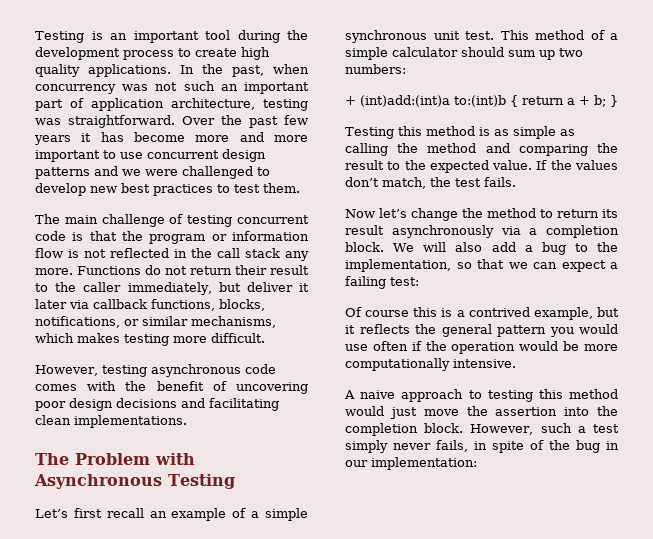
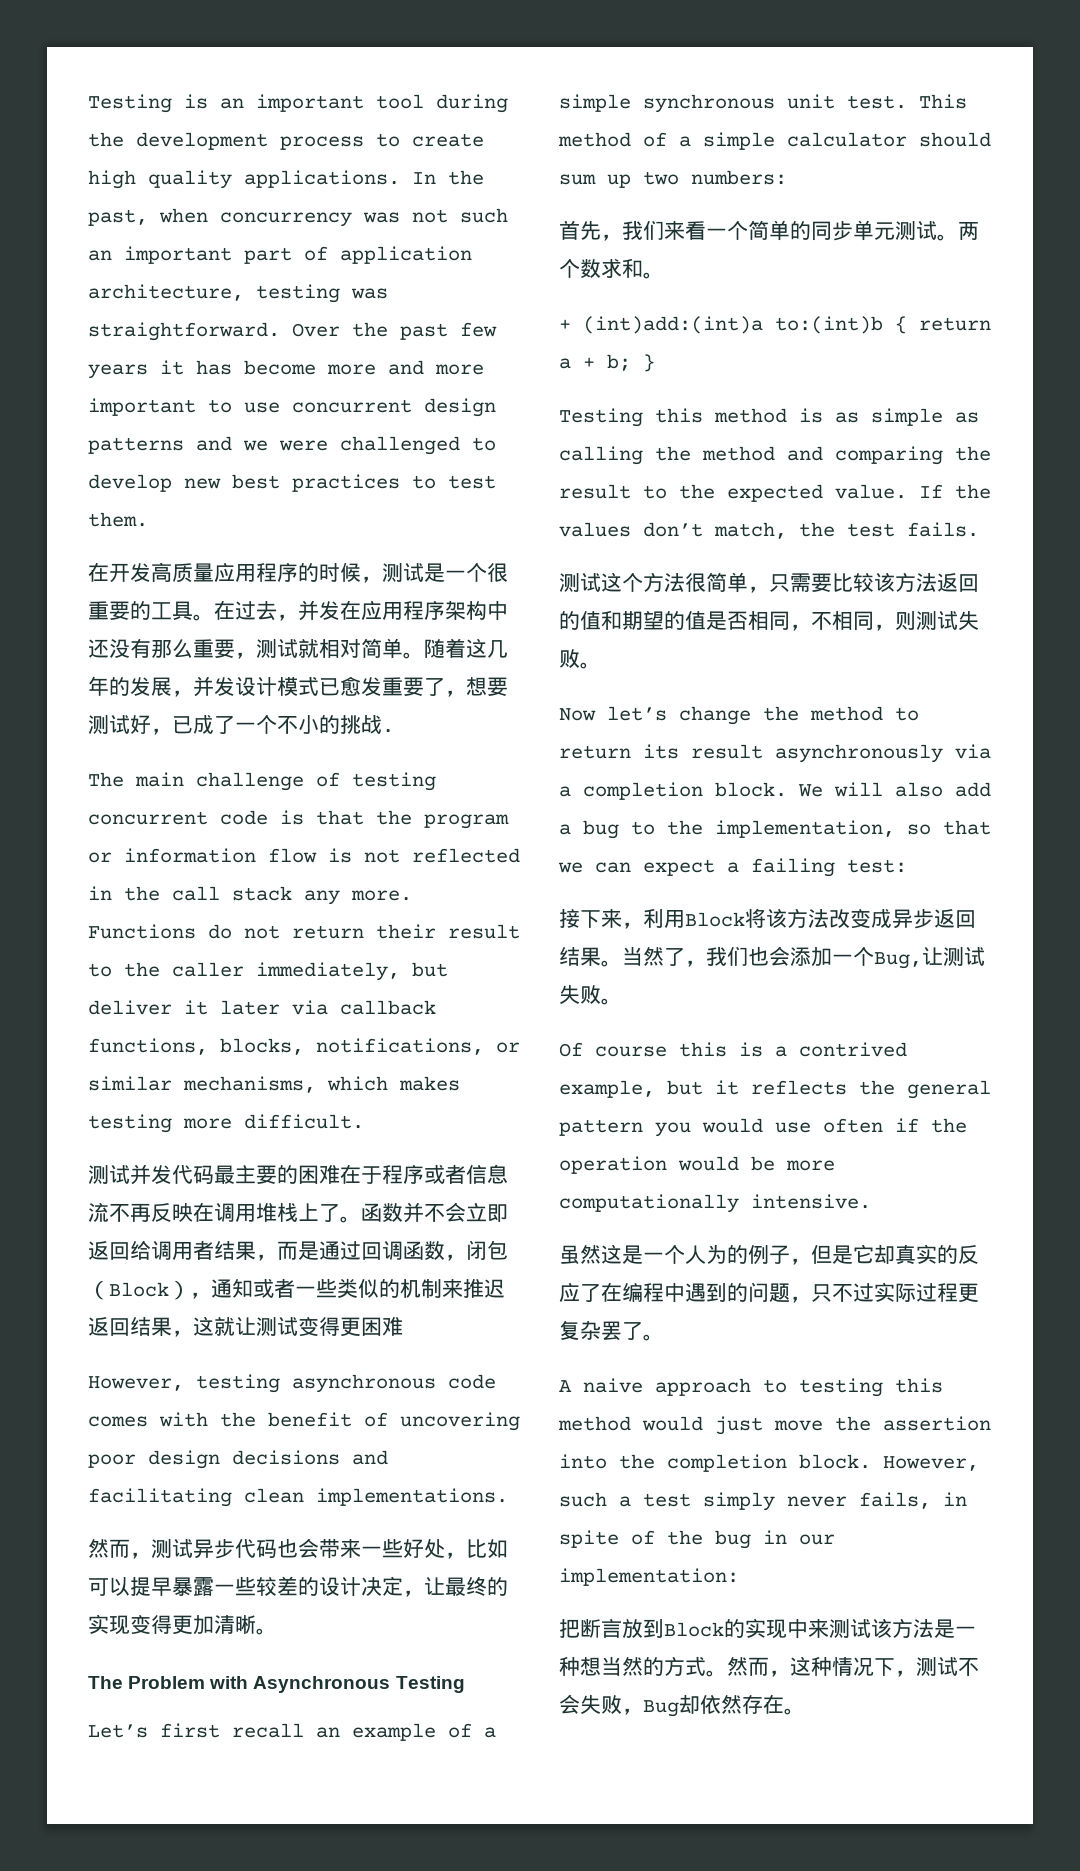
+ 在开发高质量应用程序的时候，测试是一个很重要的工具。在过去，并发在应用程序架构中还没有那么重要，测试就相对简单。随着这几年的发展，并发设计模式已愈发重要了，想要测试好，已成了一个不小的挑战.
+ 测试并发代码最主要的困难在于程序或者信息流不再反映在调用堆栈上了。函数并不会立即返回给调用者结果，而是通过回调函数，闭包（Block），通知或者一些类似的机制来推迟返回结果，这就让测试变得更困难
+ 然而，测试异步代码也会带来一些好处，比如可以提早暴露一些较差的设计决定，让最终的实现变得更加清晰。
+ 首先，我们来看一个简单的同步单元测试。两个数求和。
+ 测试这个方法很简单，只需要比较该方法返回的值和期望的值是否相同，不相同，则测试失败。
+ 接下来，利用Block将该方法改变成异步返回结果。当然了，我们也会添加一个Bug,让测试失败。
+ 虽然这是一个人为的例子，但是它却真实的反应了在编程中遇到的问题，只不过实际过程更复杂罢了。
+ 把断言放到Block的实现中来测试该方法是一种想当然的方式。然而，这种情况下，测试不会失败，Bug却依然存在。

